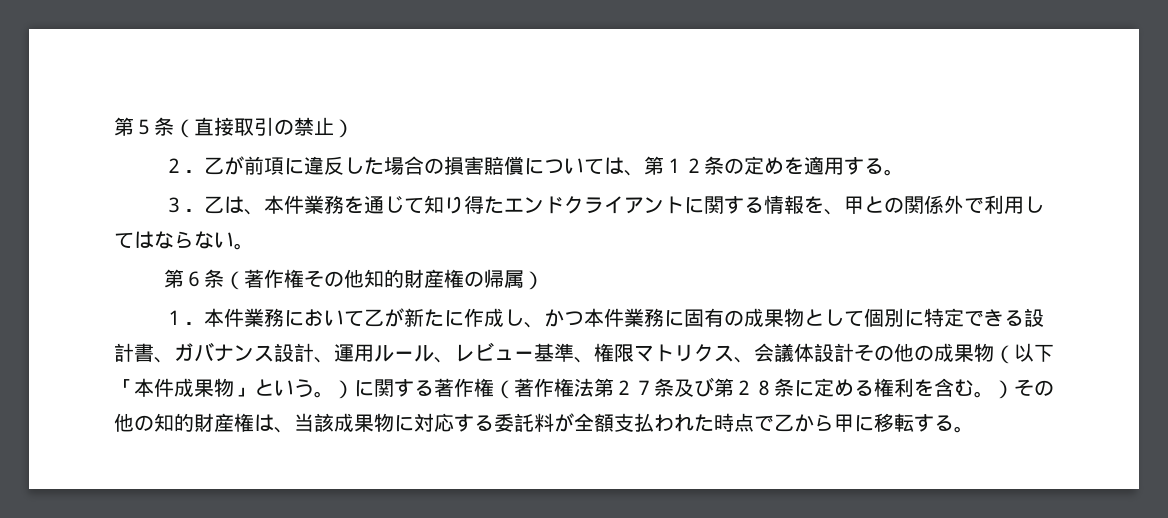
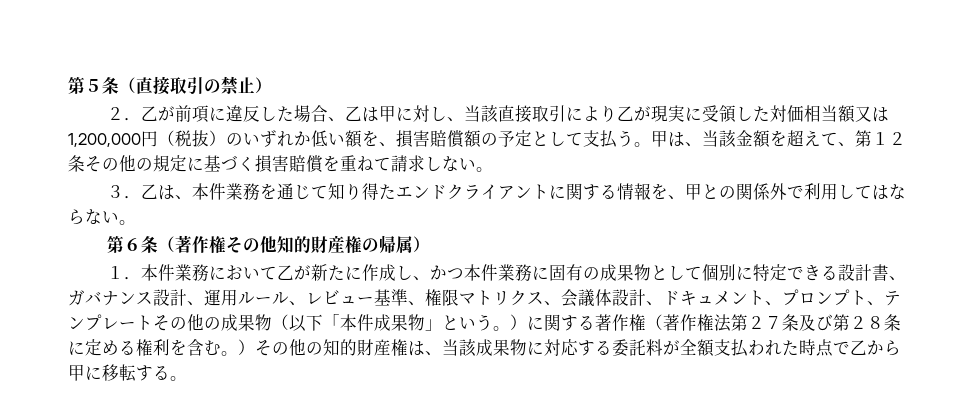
- ２．乙が前項に違反した場合の損害賠償については、第１２条の定めを適用する。
+ ２．乙が前項に違反した場合、乙は甲に対し、当該直接取引により乙が現実に受領した対価相当額又は1,200,000円（税抜）のいずれか低い額を、損害賠償額の予定として支払う。甲は、当該金額を超えて、第１２条その他の規定に基づく損害賠償を重ねて請求しない。
- １．本件業務において乙が新たに作成し、かつ本件業務に固有の成果物として個別に特定できる設計書、ガバナンス設計、運用ルール、レビュー基準、権限マトリクス、会議体設計その他の成果物（以下「本件成果物」という。）に関する著作権（著作権法第２７条及び第２８条に定める権利を含む。）その他の知的財産権は、当該成果物に対応する委託料が全額支払われた時点で乙から甲に移転する。
+ １．本件業務において乙が新たに作成し、かつ本件業務に固有の成果物として個別に特定できる設計書、ガバナンス設計、運用ルール、レビュー基準、権限マトリクス、会議体設計、ドキュメント、プロンプト、テンプレートその他の成果物（以下「本件成果物」という。）に関する著作権（著作権法第２７条及び第２８条に定める権利を含む。）その他の知的財産権は、当該成果物に対応する委託料が全額支払われた時点で乙から甲に移転する。

